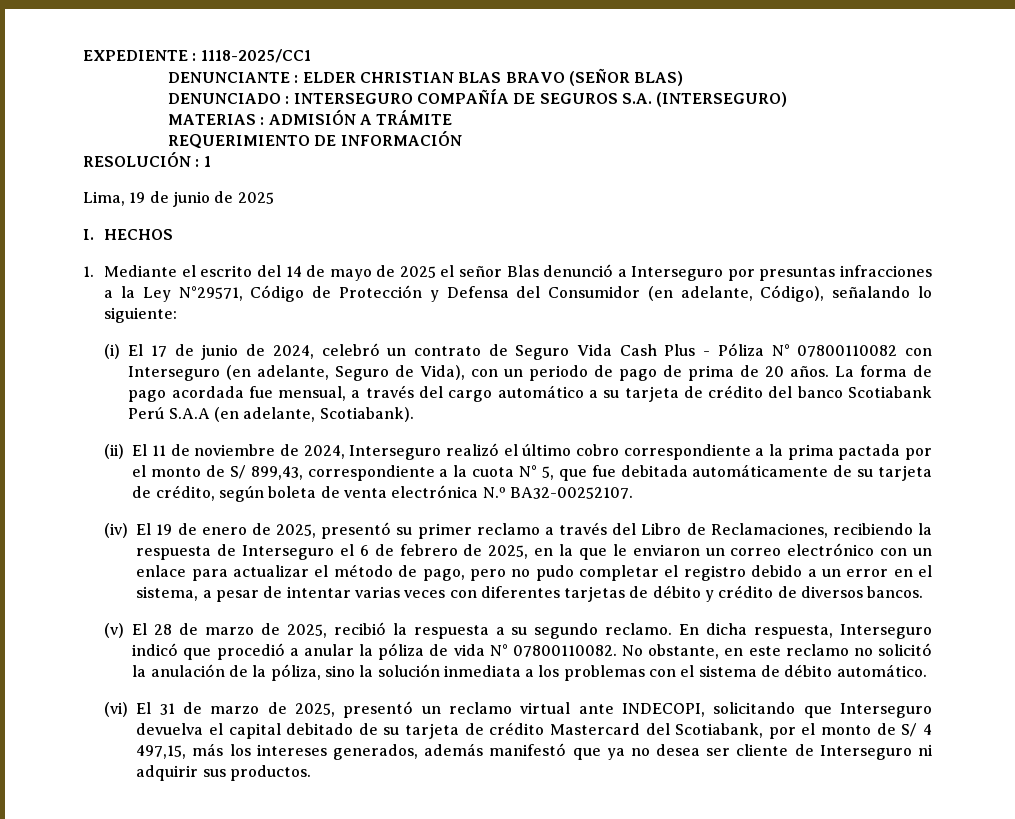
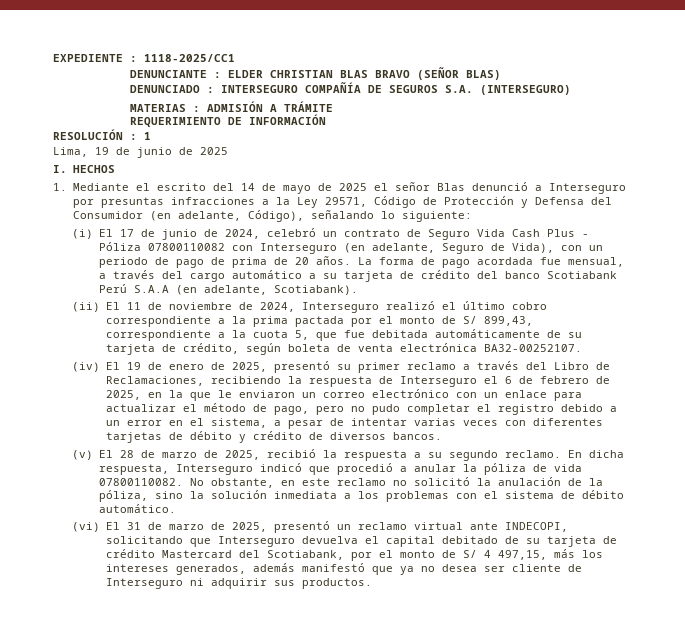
- 1. Mediante el escrito del 14 de mayo de 2025 el señor Blas denunció a Interseguro por presuntas infracciones a la Ley N°29571, Código de Protección y Defensa del Consumidor (en adelante, Código), señalando lo siguiente:
+ 1. Mediante el escrito del 14 de mayo de 2025 el señor Blas denunció a Interseguro por presuntas infracciones a la Ley 29571, Código de Protección y Defensa del Consumidor (en adelante, Código), señalando lo siguiente:
- (i) El 17 de junio de 2024, celebró un contrato de Seguro Vida Cash Plus - Póliza N° 07800110082 con Interseguro (en adelante, Seguro de Vida), con un periodo de pago de prima de 20 años.
+ (i) El 17 de junio de 2024, celebró un contrato de Seguro Vida Cash Plus - Póliza 07800110082 con Interseguro (en adelante, Seguro de Vida), con un periodo de pago de prima de 20 años.
- (ii) El 11 de noviembre de 2024, Interseguro realizó el último cobro correspondiente a la prima pactada por el monto de S/ 899,43, correspondiente a la cuota N° 5, que fue debitada automáticamente de su tarjeta de crédito, según boleta de venta electrónica N.º BA32-00252107.
+ (ii) El 11 de noviembre de 2024, Interseguro realizó el último cobro correspondiente a la prima pactada por el monto de S/ 899,43, correspondiente a la cuota 5, que fue debitada automáticamente de su tarjeta de crédito, según boleta de venta electrónica BA32-00252107.
- En dicha respuesta, Interseguro indicó que procedió a anular la póliza de vida N° 07800110082.
+ En dicha respuesta, Interseguro indicó que procedió a anular la póliza de vida 07800110082.

